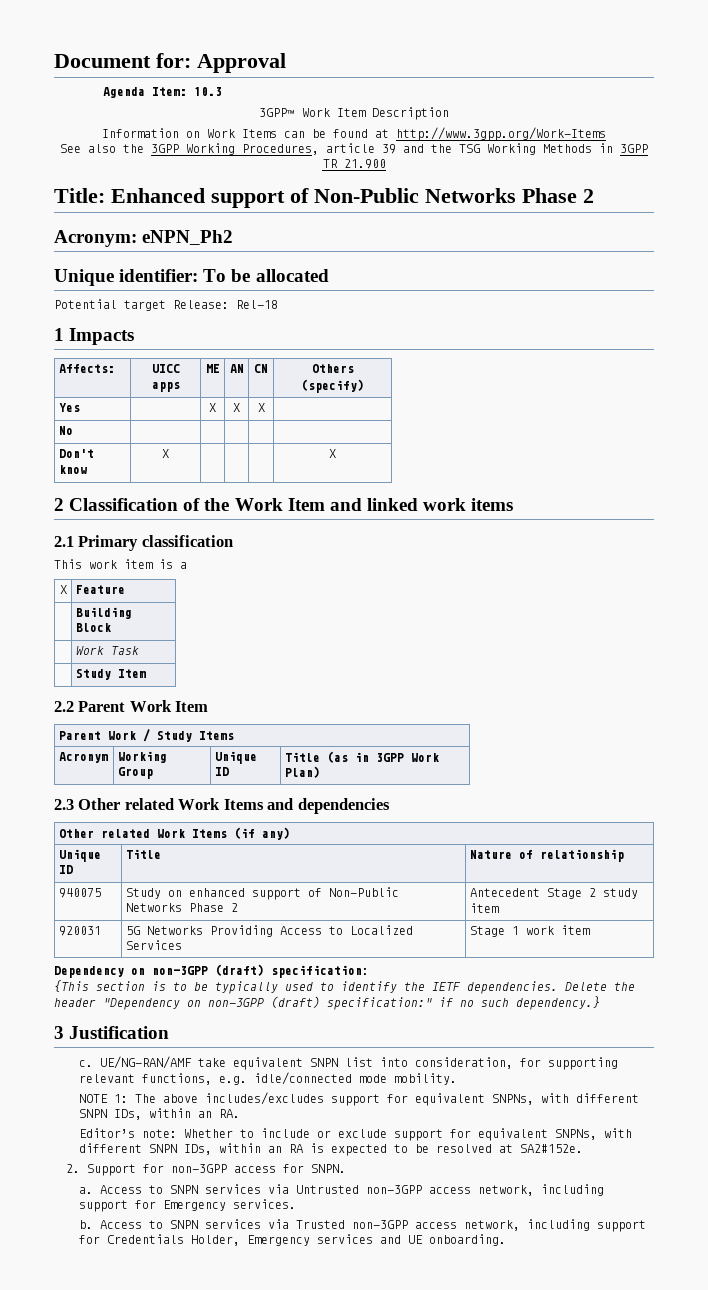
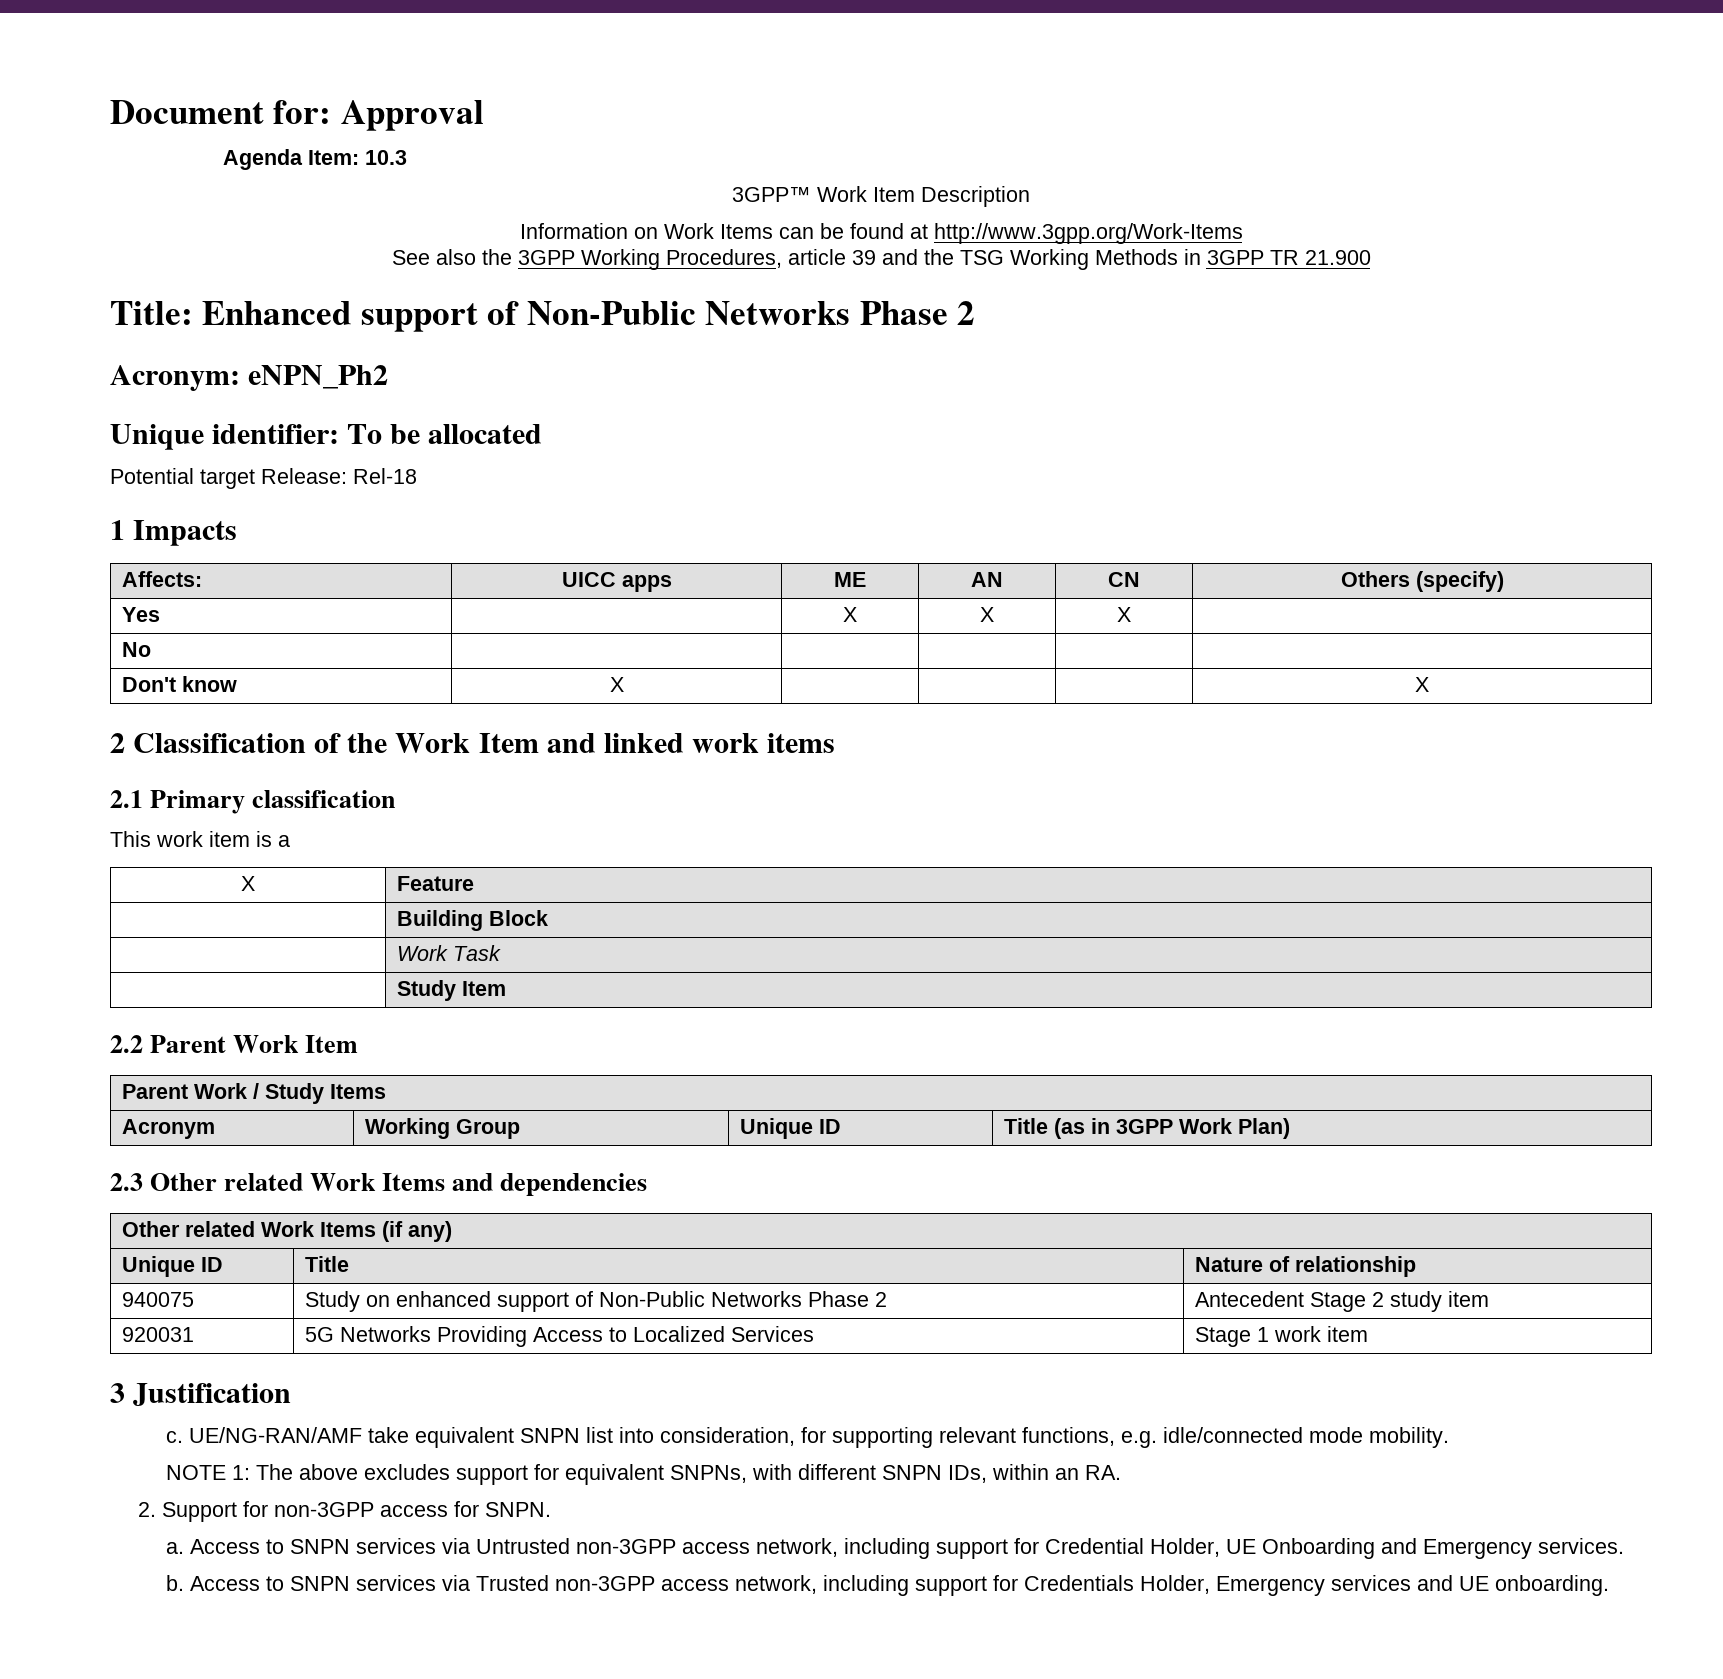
- Dependency on non-3GPP (draft) specification:
- {This section is to be typically used to identify the IETF dependencies. Delete the header "Dependency on non-3GPP (draft) specification:" if no such dependency.}
- NOTE 1: The above includes/excludes support for equivalent SNPNs, with different SNPN IDs, within an RA.
+ NOTE 1: The above excludes support for equivalent SNPNs, with different SNPN IDs, within an RA.
- Editor’s note: Whether to include or exclude support for equivalent SNPNs, with different SNPN IDs, within an RA is expected to be resolved at SA2#152e.
- Access to SNPN services via Untrusted non-3GPP access network, including support for Emergency services.
+ Access to SNPN services via Untrusted non-3GPP access network, including support for Credential Holder, UE Onboarding and Emergency services.

